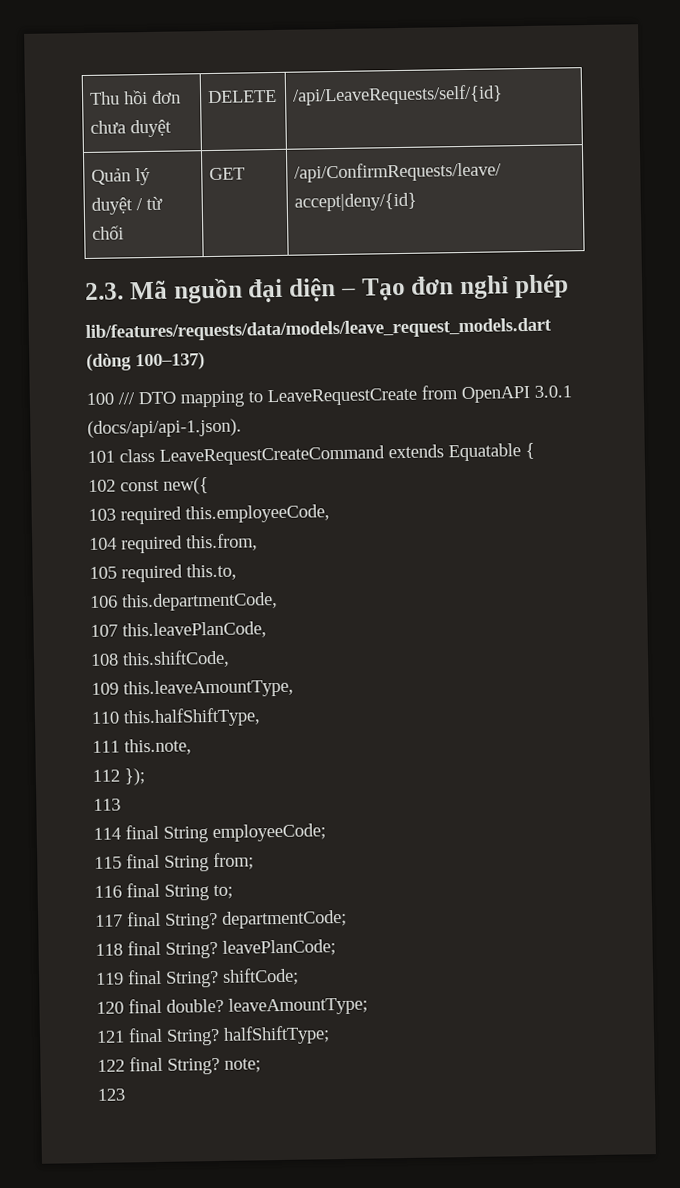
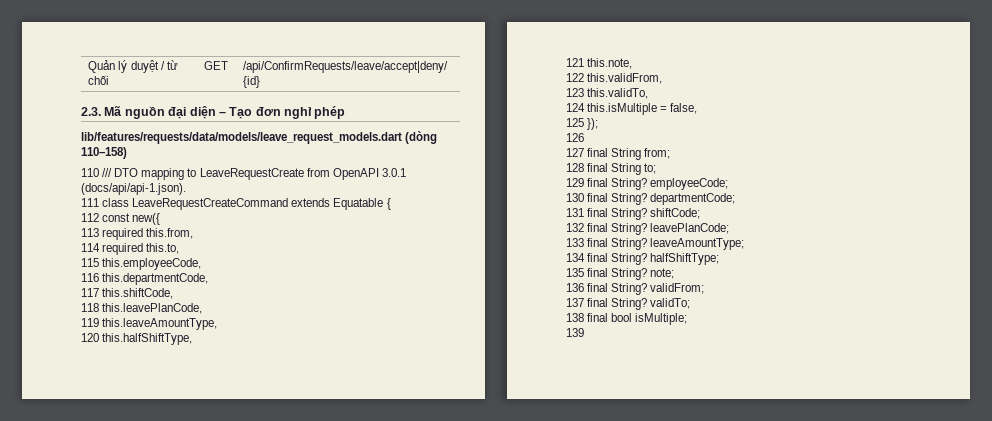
- Thu hồi đơn chưa duyệt | DELETE | /api/LeaveRequests/self/{id}
- lib/features/requests/data/models/leave_request_models.dart (dòng 100–137)
- 100 /// DTO mapping to LeaveRequestCreate from OpenAPI 3.0.1 (docs/api/api-1.json).
+ lib/features/requests/data/models/leave_request_models.dart (dòng 110–158)
+ 110 /// DTO mapping to LeaveRequestCreate from OpenAPI 3.0.1 (docs/api/api-1.json).
- 101 class LeaveRequestCreateCommand extends Equatable {
+ 111 class LeaveRequestCreateCommand extends Equatable {
- 102 const new({
+ 112 const new({
- 103 required this.employeeCode,
- 104 required this.from,
+ 113 required this.from,
- 105 required this.to,
+ 114 required this.to,
- 106 this.departmentCode,
- 107 this.leavePlanCode,
- 108 this.shiftCode,
- 109 this.leaveAmountType,
+ 115 this.employeeCode,
+ 116 this.departmentCode,
+ 117 this.shiftCode,
+ 118 this.leavePlanCode,
+ 119 this.leaveAmountType,
- 110 this.halfShiftType,
+ 120 this.halfShiftType,
- 111 this.note,
+ 121 this.note,
- 112 });
- 113
- 114 final String employeeCode;
- 115 final String from;
+ 122 this.validFrom,
+ 123 this.validTo,
+ 124 this.isMultiple = false,
+ 125 });
+ 126
+ 127 final String from;
- 116 final String to;
+ 128 final String to;
- 117 final String? departmentCode;
- 118 final String? leavePlanCode;
+ 129 final String? employeeCode;
+ 130 final String? departmentCode;
+ 131 final String? shiftCode;
+ 132 final String? leavePlanCode;
- 119 final String? shiftCode;
- 120 final double? leaveAmountType;
+ 133 final String? leaveAmountType;
- 121 final String? halfShiftType;
+ 134 final String? halfShiftType;
- 122 final String? note;
+ 135 final String? note;
- 123
+ 136 final String? validFrom;
+ 137 final String? validTo;
+ 138 final bool isMultiple;
+ 139

